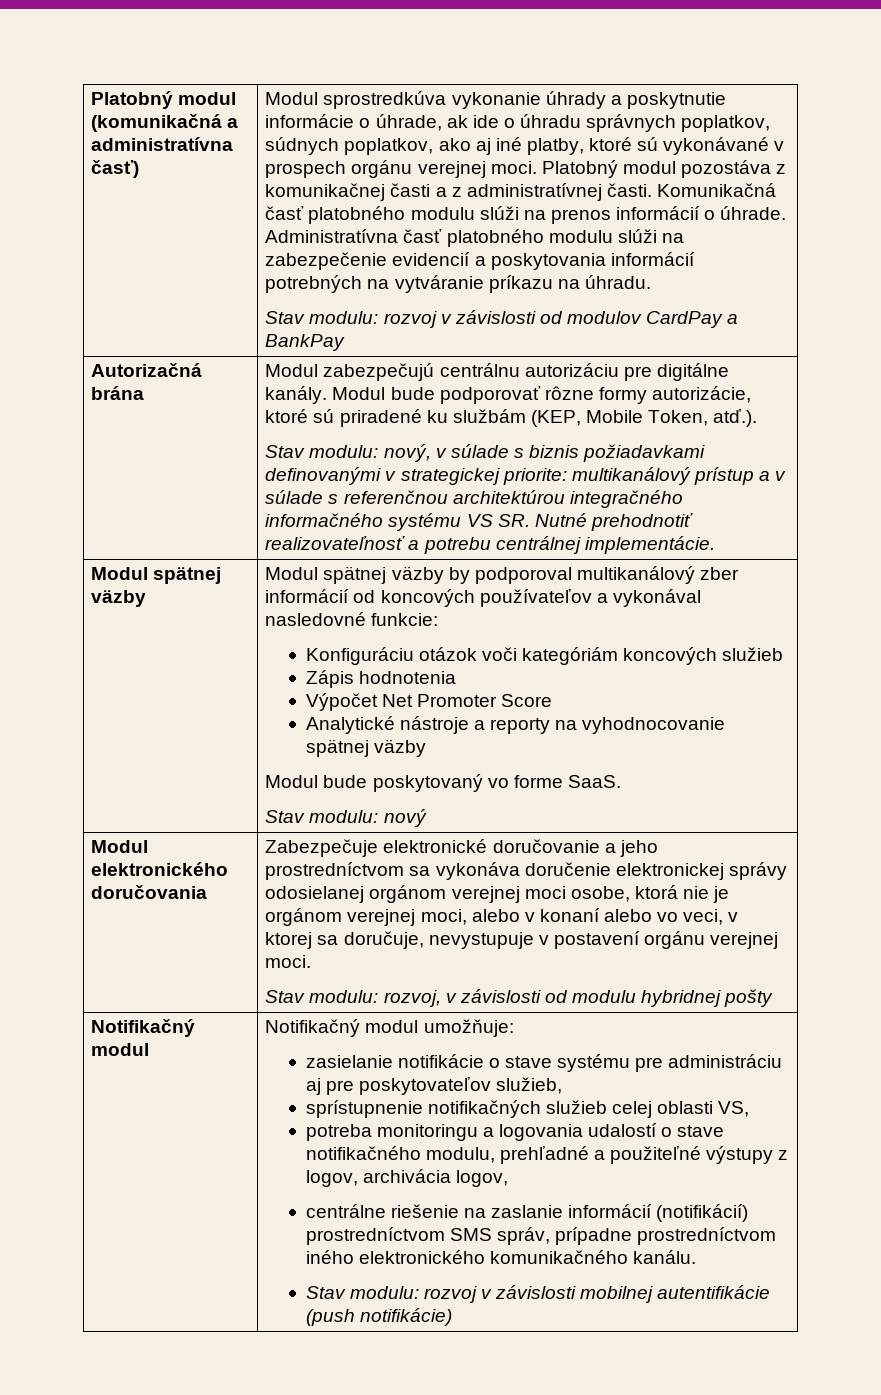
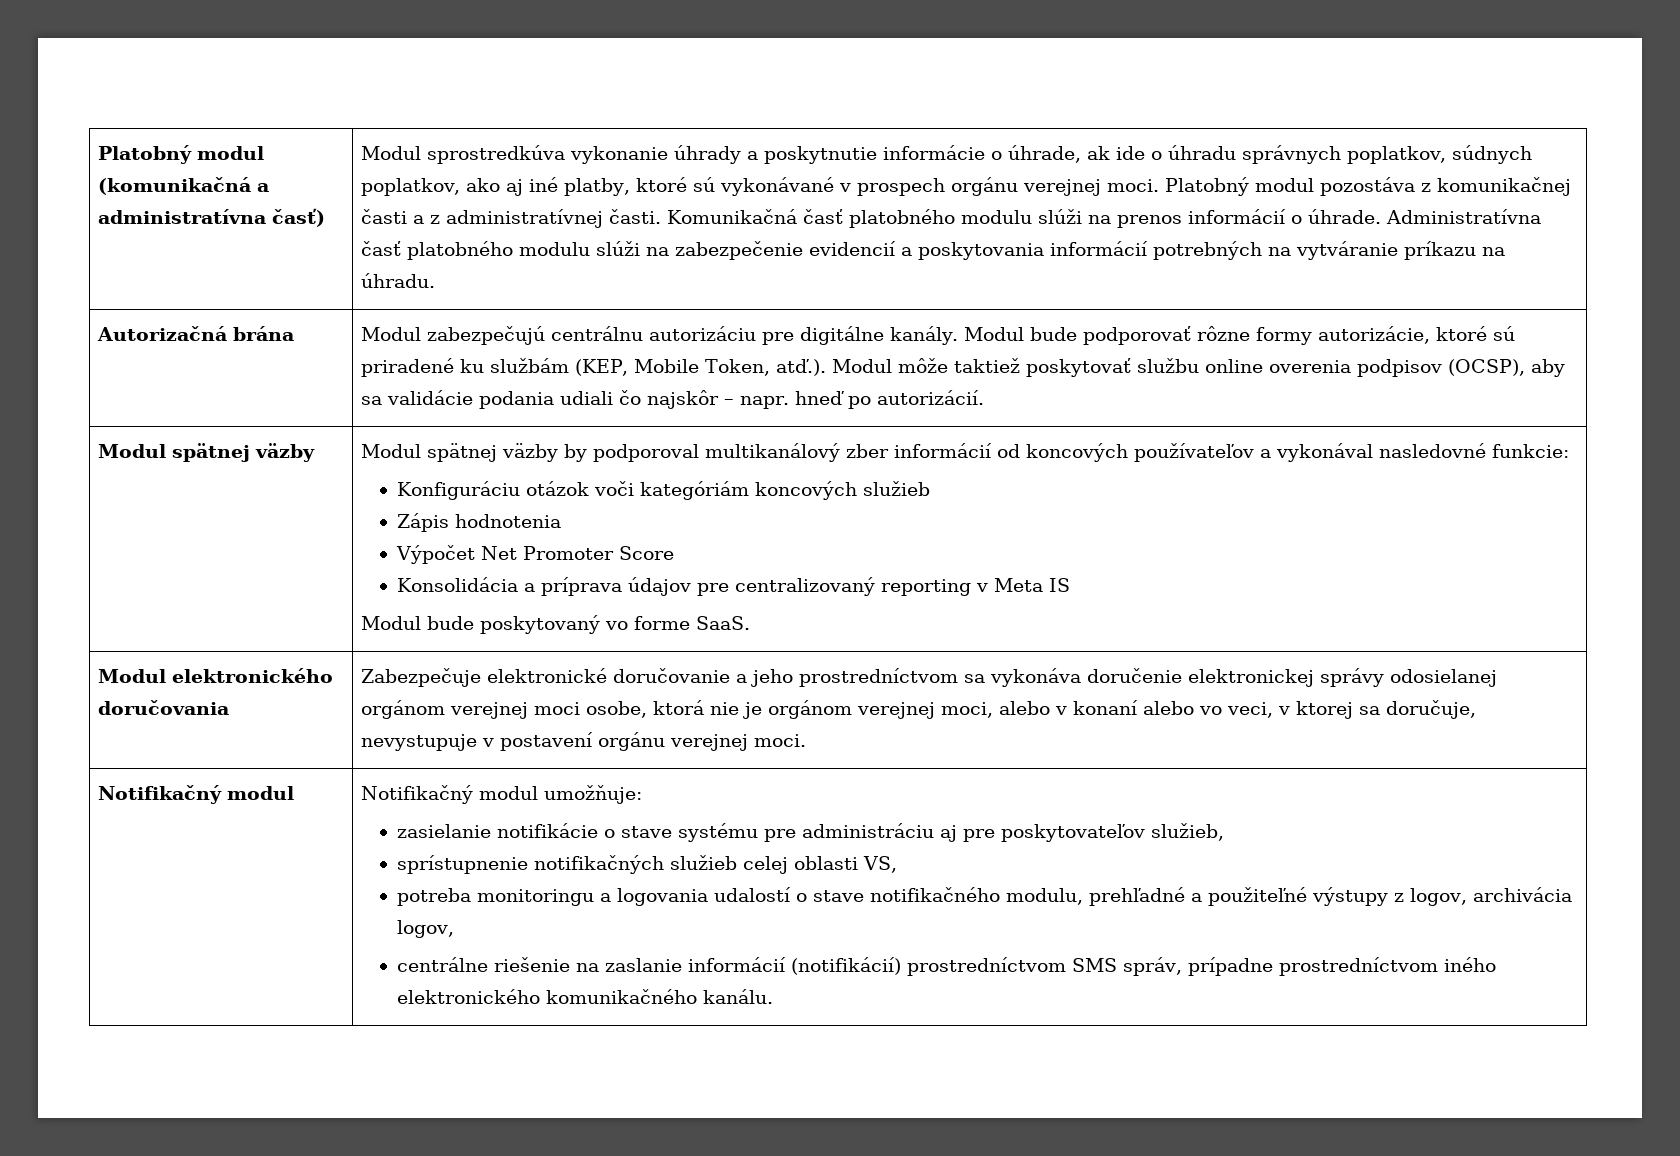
- Stav modulu: rozvoj v závislosti od modulov CardPay a BankPay
- Modul bude podporovať rôzne formy autorizácie, ktoré sú priradené ku službám (KEP, Mobile Token, atď.).
- Stav modulu: nový, v súlade s biznis požiadavkami definovanými v strategickej priorite: multikanálový prístup a v súlade s referenčnou architektúrou integračného informačného systému VS SR. Nutné prehodnotiť realizovateľnosť a potrebu centrálnej implementácie.
+ Modul bude podporovať rôzne formy autorizácie, ktoré sú priradené ku službám (KEP, Mobile Token, atď.). Modul môže taktiež poskytovať službu online overenia podpisov (OCSP), aby sa validácie podania udiali čo najskôr – napr. hneď po autorizácií.
- Analytické nástroje a reporty na vyhodnocovanie spätnej väzby
+ Konsolidácia a príprava údajov pre centralizovaný reporting v Meta IS
- Stav modulu: nový
- Stav modulu: rozvoj, v závislosti od modulu hybridnej pošty
- Stav modulu: rozvoj v závislosti mobilnej autentifikácie (push notifikácie)

